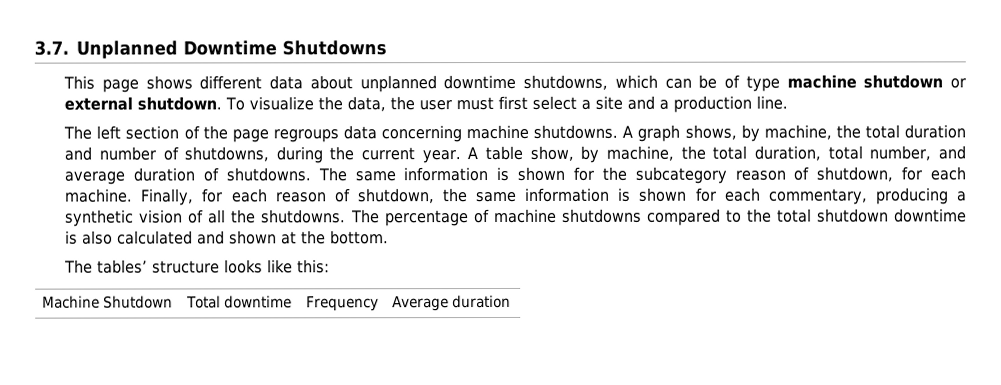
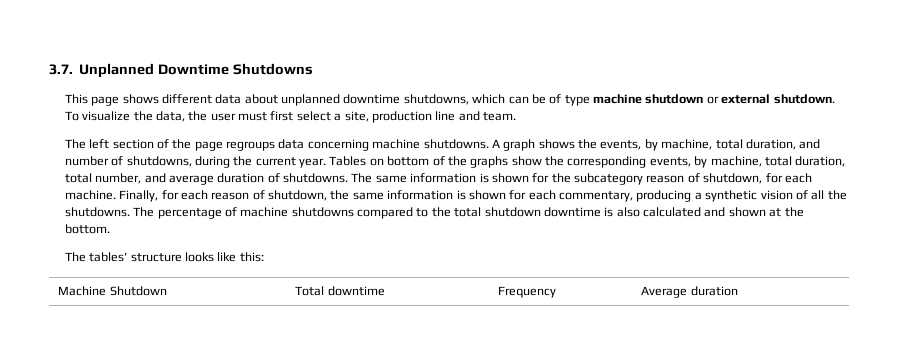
- To visualize the data, the user must first select a site and a production line.
+ To visualize the data, the user must first select a site, production line and team.
- A graph shows, by machine, the total duration and number of shutdowns, during the current year.
+ A graph shows the events, by machine, total duration, and number of shutdowns, during the current year.
- A table show, by machine, the total duration, total number, and average duration of shutdowns.
+ Tables on bottom of the graphs show the corresponding events, by machine, total duration, total number, and average duration of shutdowns.

